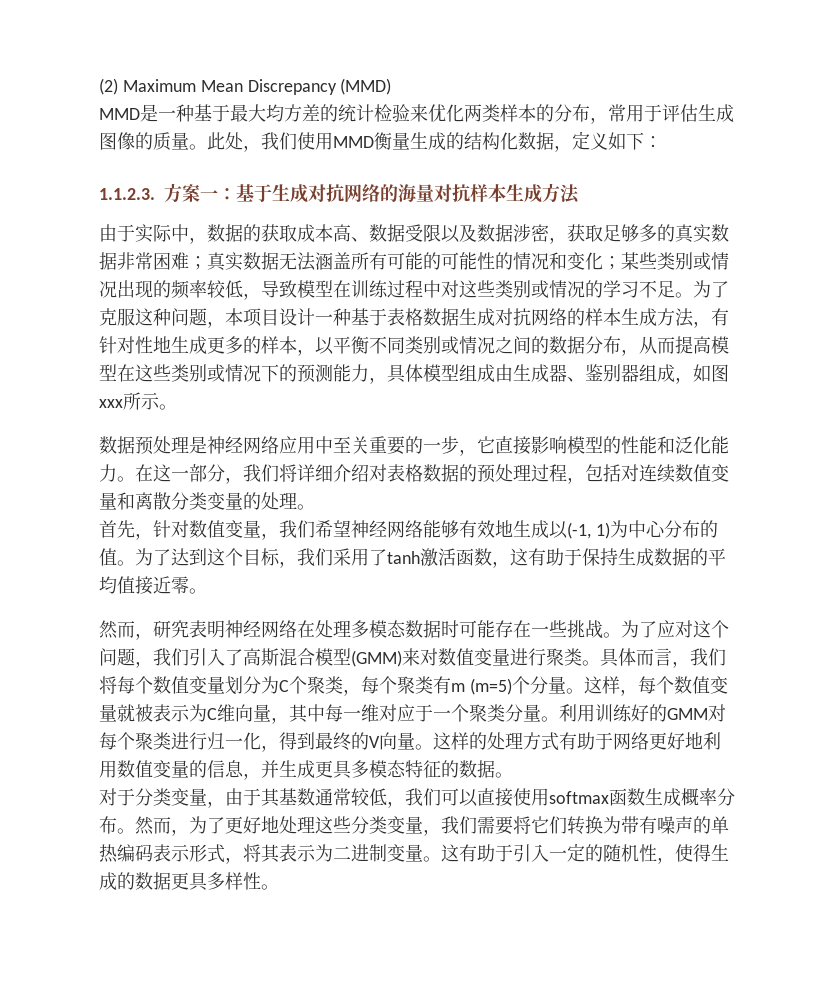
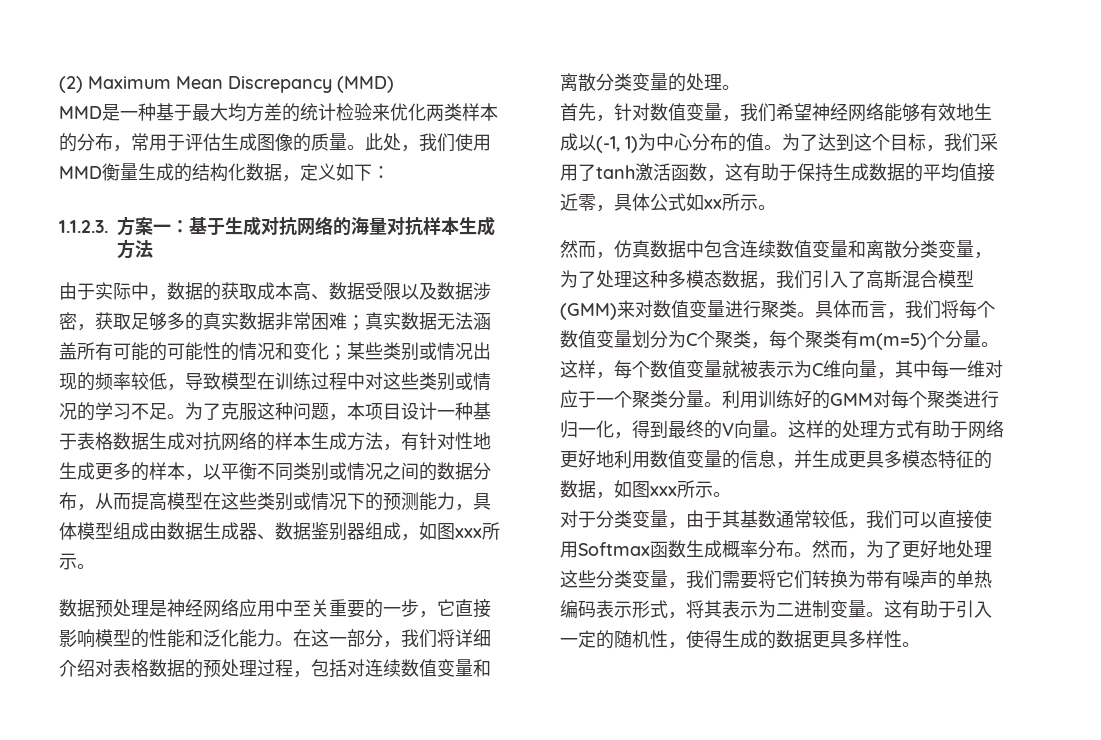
- 为了克服这种问题，本项目设计一种基于表格数据生成对抗网络的样本生成方法，有针对性地生成更多的样本，以平衡不同类别或情况之间的数据分布，从而提高模型在这些类别或情况下的预测能力，具体模型组成由生成器、鉴别器组成，如图xxx所示。
+ 为了克服这种问题，本项目设计一种基于表格数据生成对抗网络的样本生成方法，有针对性地生成更多的样本，以平衡不同类别或情况之间的数据分布，从而提高模型在这些类别或情况下的预测能力，具体模型组成由数据生成器、数据鉴别器组成，如图xxx所示。
- 为了达到这个目标，我们采用了tanh激活函数，这有助于保持生成数据的平均值接近零。
- 然而，研究表明神经网络在处理多模态数据时可能存在一些挑战。为了应对这个问题，我们引入了高斯混合模型(GMM)来对数值变量进行聚类。
+ 为了达到这个目标，我们采用了tanh激活函数，这有助于保持生成数据的平均值接近零，具体公式如xx所示。
+ 然而，仿真数据中包含连续数值变量和离散分类变量，为了处理这种多模态数据，我们引入了高斯混合模型(GMM)来对数值变量进行聚类。
- 具体而言，我们将每个数值变量划分为C个聚类，每个聚类有m (m=5)个分量。
+ 具体而言，我们将每个数值变量划分为C个聚类，每个聚类有m(m=5)个分量。
- 这样的处理方式有助于网络更好地利用数值变量的信息，并生成更具多模态特征的数据。
+ 这样的处理方式有助于网络更好地利用数值变量的信息，并生成更具多模态特征的数据，如图xxx所示。
- 对于分类变量，由于其基数通常较低，我们可以直接使用softmax函数生成概率分布。
+ 对于分类变量，由于其基数通常较低，我们可以直接使用Softmax函数生成概率分布。

